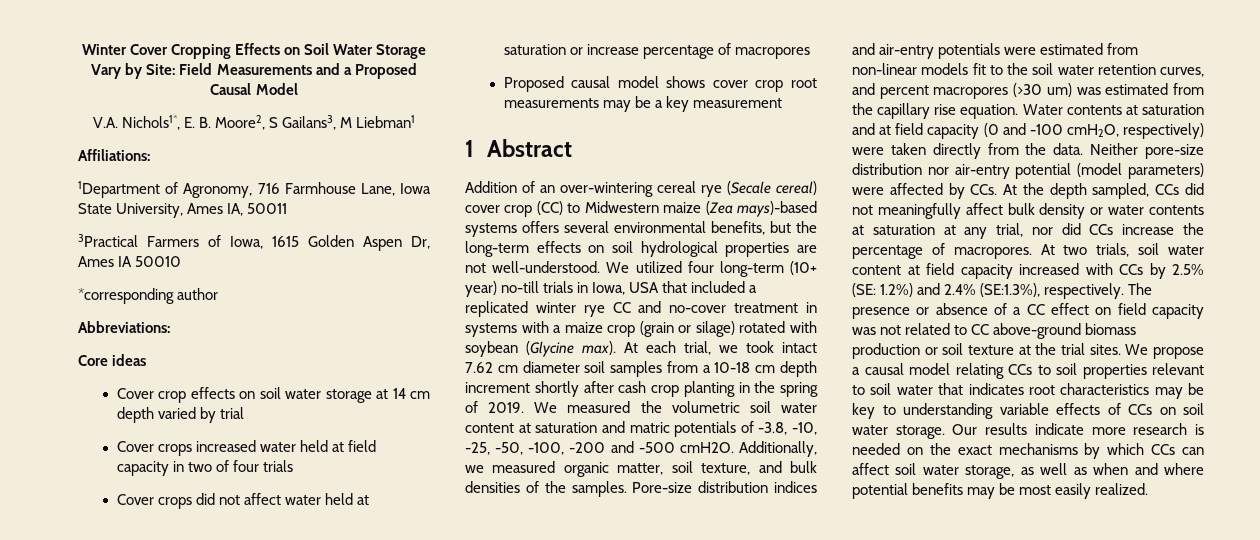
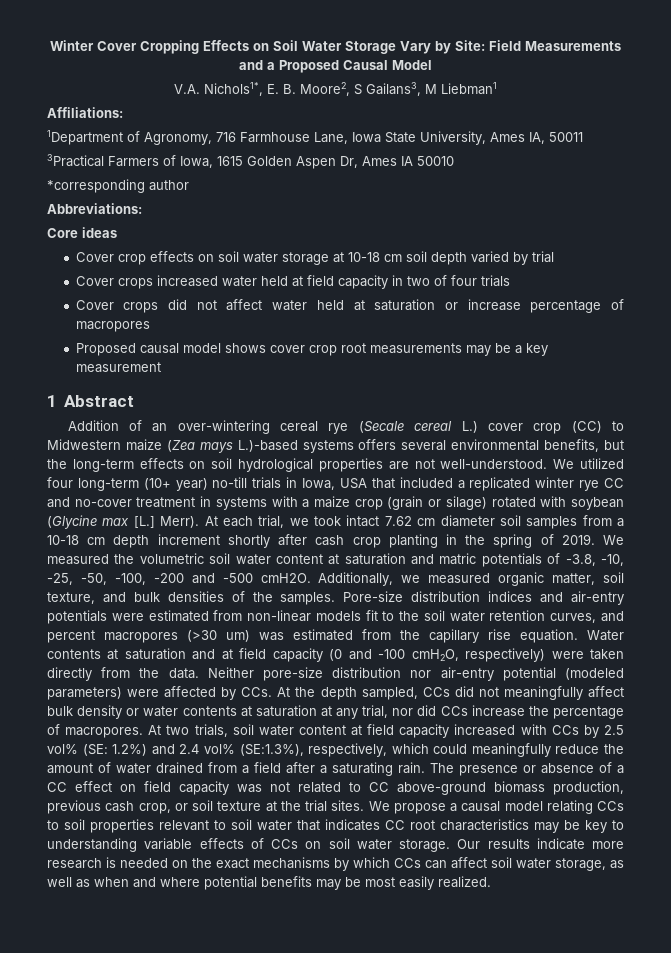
- Cover crop effects on soil water storage at 14 cm depth varied by trial
+ Cover crop effects on soil water storage at 10-18 cm soil depth varied by trial
- Addition of an over-wintering cereal rye (Secale cereal) cover crop (CC) to Midwestern maize (Zea mays)-based systems offers several environmental benefits, but the long-term effects on soil hydrological properties are not well-understood.
+ Addition of an over-wintering cereal rye (Secale cereal L.) cover crop (CC) to Midwestern maize (Zea mays L.)-based systems offers several environmental benefits, but the long-term effects on soil hydrological properties are not well-understood.
- We utilized four long-term (10+ year) no-till trials in Iowa, USA that included a replicated winter rye CC and no-cover treatment in systems with a maize crop (grain or silage) rotated with soybean (Glycine max).
+ We utilized four long-term (10+ year) no-till trials in Iowa, USA that included a replicated winter rye CC and no-cover treatment in systems with a maize crop (grain or silage) rotated with soybean (Glycine max [L.] Merr).
- Neither pore-size distribution nor air-entry potential (model parameters) were affected by CCs. At the depth sampled, CCs did not meaningfully affect bulk density or water contents at saturation at any trial, nor did CCs increase the percentage of macropores.
+ Neither pore-size distribution nor air-entry potential (modeled parameters) were affected by CCs. At the depth sampled, CCs did not meaningfully affect bulk density or water contents at saturation at any trial, nor did CCs increase the percentage of macropores.
- At two trials, soil water content at field capacity increased with CCs by 2.5% (SE: 1.2%) and 2.4% (SE:1.3%), respectively.
+ At two trials, soil water content at field capacity increased with CCs by 2.5 vol% (SE: 1.2%) and 2.4 vol% (SE:1.3%), respectively, which could meaningfully reduce the amount of water drained from a field after a saturating rain.
- The presence or absence of a CC effect on field capacity was not related to CC above-ground biomass production or soil texture at the trial sites.
+ The presence or absence of a CC effect on field capacity was not related to CC above-ground biomass production, previous cash crop, or soil texture at the trial sites.
- We propose a causal model relating CCs to soil properties relevant to soil water that indicates root characteristics may be key to understanding variable effects of CCs on soil water storage.
+ We propose a causal model relating CCs to soil properties relevant to soil water that indicates CC root characteristics may be key to understanding variable effects of CCs on soil water storage.

